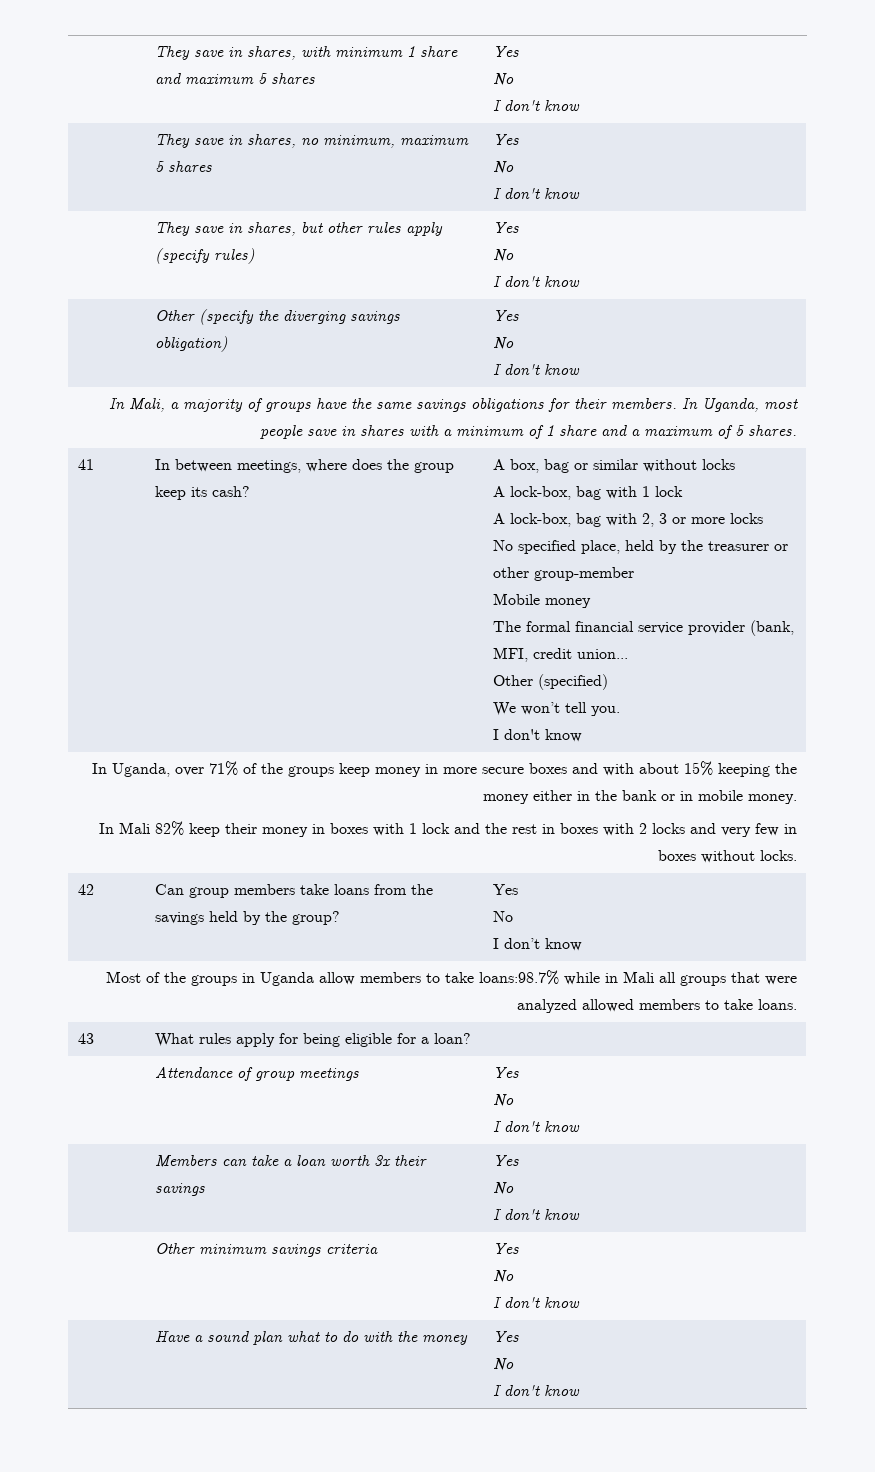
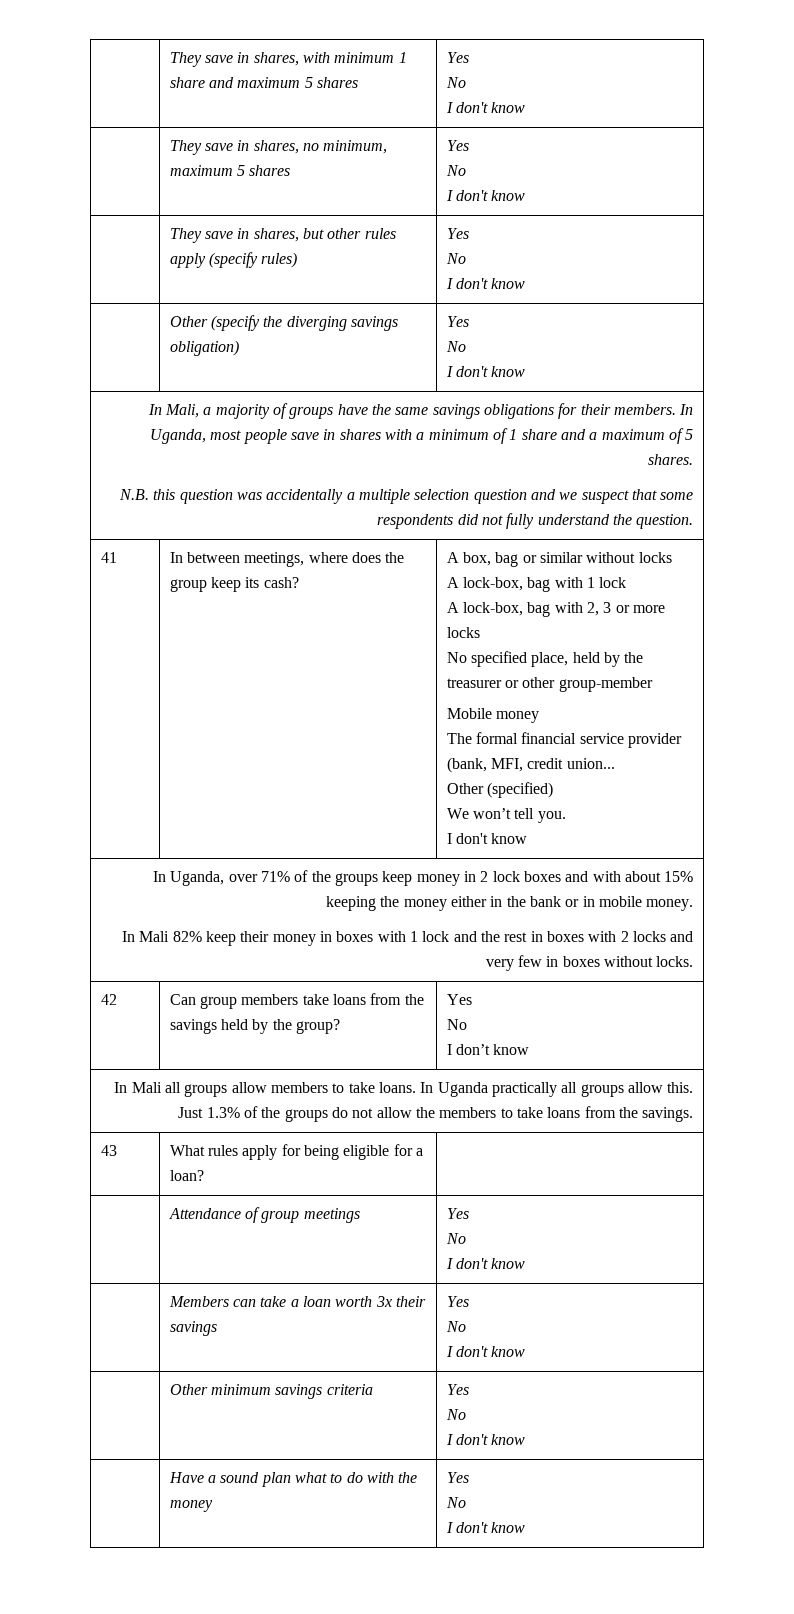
+ N.B. this question was accidentally a multiple selection question and we suspect that some respondents did not fully understand the question.
- In Uganda, over 71% of the groups keep money in more secure boxes and with about 15% keeping the money either in the bank or in mobile money.
+ In Uganda, over 71% of the groups keep money in 2 lock boxes and with about 15% keeping the money either in the bank or in mobile money.
- Most of the groups in Uganda allow members to take loans:98.7% while in Mali all groups that were analyzed allowed members to take loans.
+ In Mali all groups allow members to take loans. In Uganda practically all groups allow this. Just 1.3% of the groups do not allow the members to take loans from the savings.

